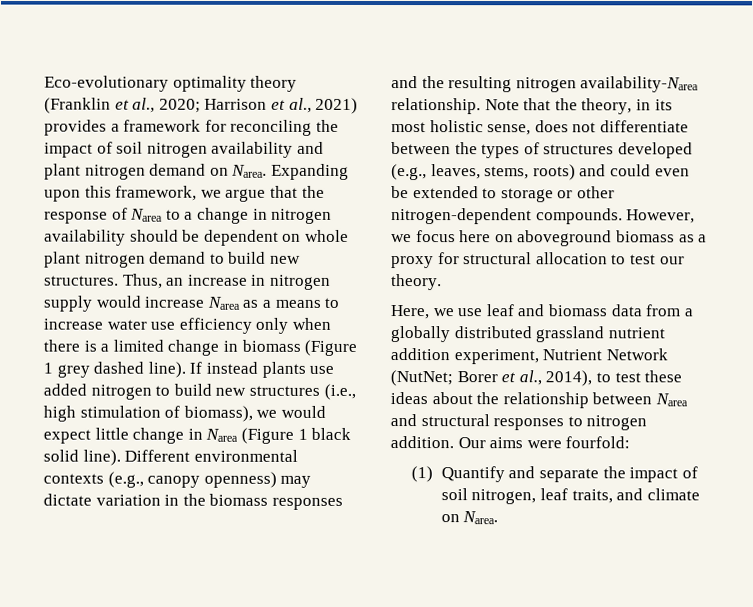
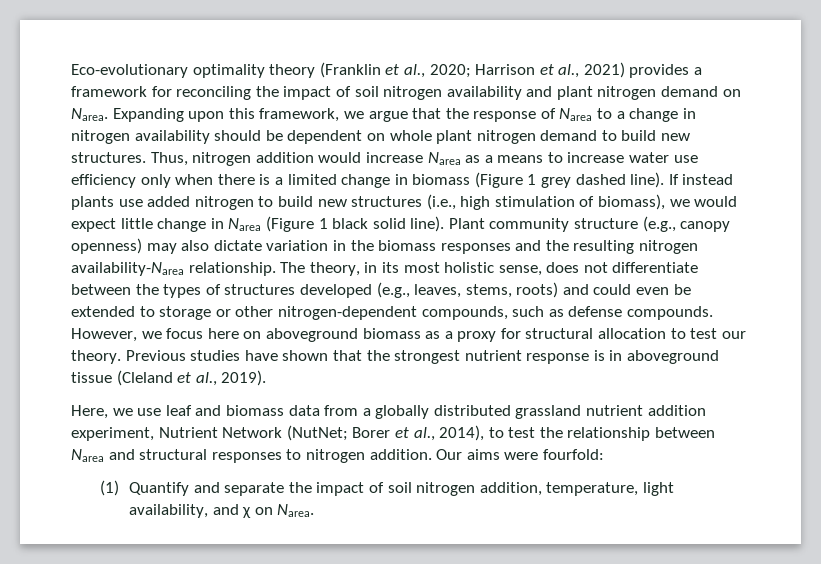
- Thus, an increase in nitrogen supply would increase Narea as a means to increase water use efficiency only when there is a limited change in biomass (Figure 1 grey dashed line).
+ Thus, nitrogen addition would increase Narea as a means to increase water use efficiency only when there is a limited change in biomass (Figure 1 grey dashed line).
- Different environmental contexts (e.g., canopy openness) may dictate variation in the biomass responses and the resulting nitrogen availability-Narea relationship.
+ Plant community structure (e.g., canopy openness) may also dictate variation in the biomass responses and the resulting nitrogen availability-Narea relationship.
- Note that the theory, in its most holistic sense, does not differentiate between the types of structures developed (e.g., leaves, stems, roots) and could even be extended to storage or other nitrogen-dependent compounds.
+ The theory, in its most holistic sense, does not differentiate between the types of structures developed (e.g., leaves, stems, roots) and could even be extended to storage or other nitrogen-dependent compounds, such as defense compounds.
+ Previous studies have shown that the strongest nutrient response is in aboveground tissue (Cleland et al., 2019).
- Here, we use leaf and biomass data from a globally distributed grassland nutrient addition experiment, Nutrient Network (NutNet; Borer et al., 2014), to test these ideas about the relationship between Narea and structural responses to nitrogen addition.
+ Here, we use leaf and biomass data from a globally distributed grassland nutrient addition experiment, Nutrient Network (NutNet; Borer et al., 2014), to test the relationship between Narea and structural responses to nitrogen addition.
- (1) Quantify and separate the impact of soil nitrogen, leaf traits, and climate on Narea.
+ (1) Quantify and separate the impact of soil nitrogen addition, temperature, light availability, and χ on Narea.

